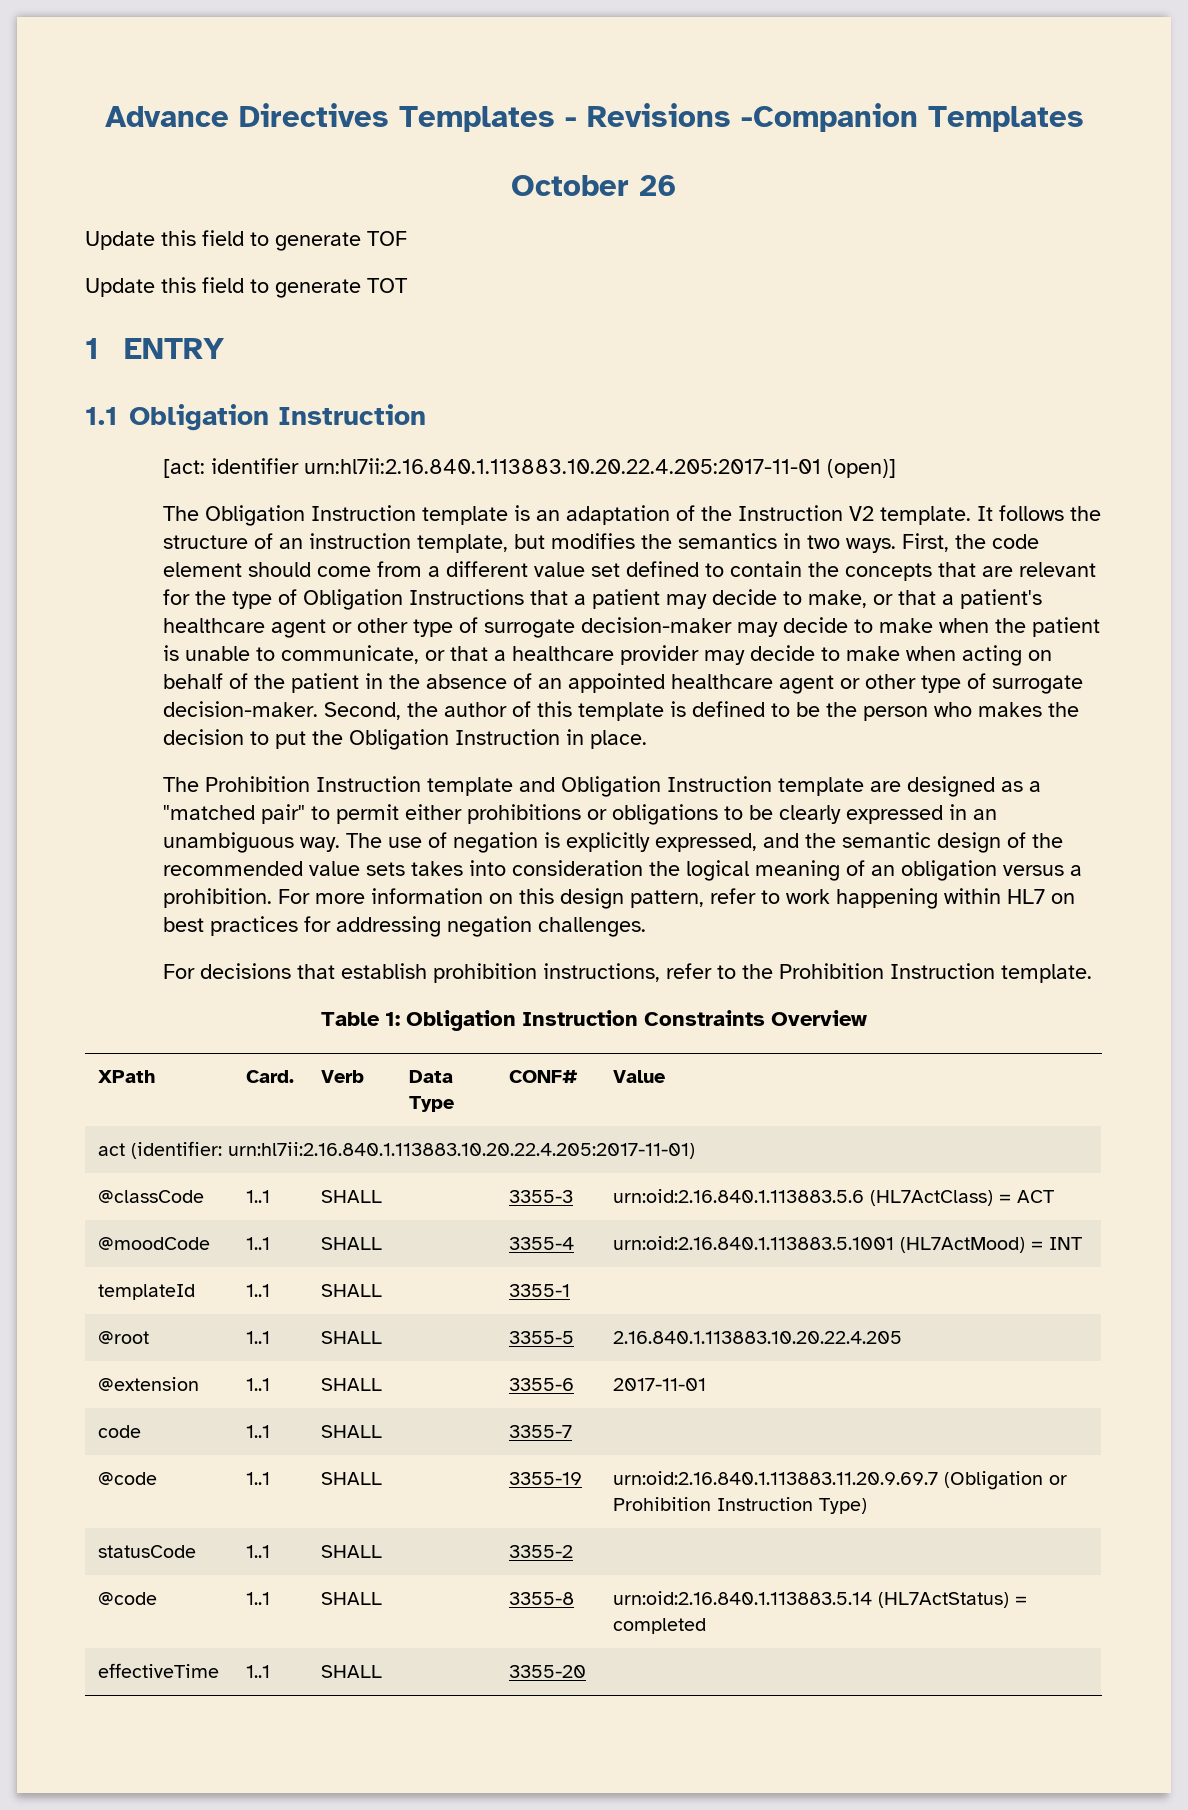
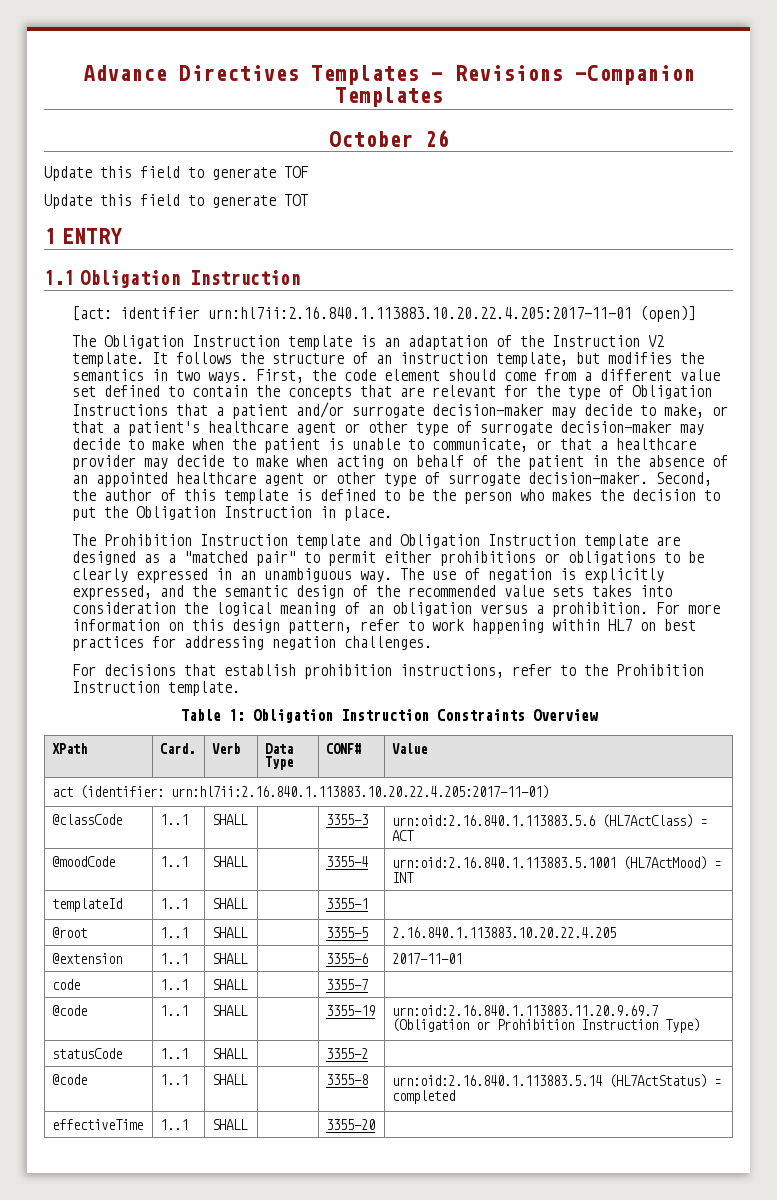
- First, the code element should come from a different value set defined to contain the concepts that are relevant for the type of Obligation Instructions that a patient may decide to make, or that a patient's healthcare agent or other type of surrogate decision-maker may decide to make when the patient is unable to communicate, or that a healthcare provider may decide to make when acting on behalf of the patient in the absence of an appointed healthcare agent or other type of surrogate decision-maker.
+ First, the code element should come from a different value set defined to contain the concepts that are relevant for the type of Obligation Instructions that a patient and/or surrogate decision-maker may decide to make, or that a patient's healthcare agent or other type of surrogate decision-maker may decide to make when the patient is unable to communicate, or that a healthcare provider may decide to make when acting on behalf of the patient in the absence of an appointed healthcare agent or other type of surrogate decision-maker.

